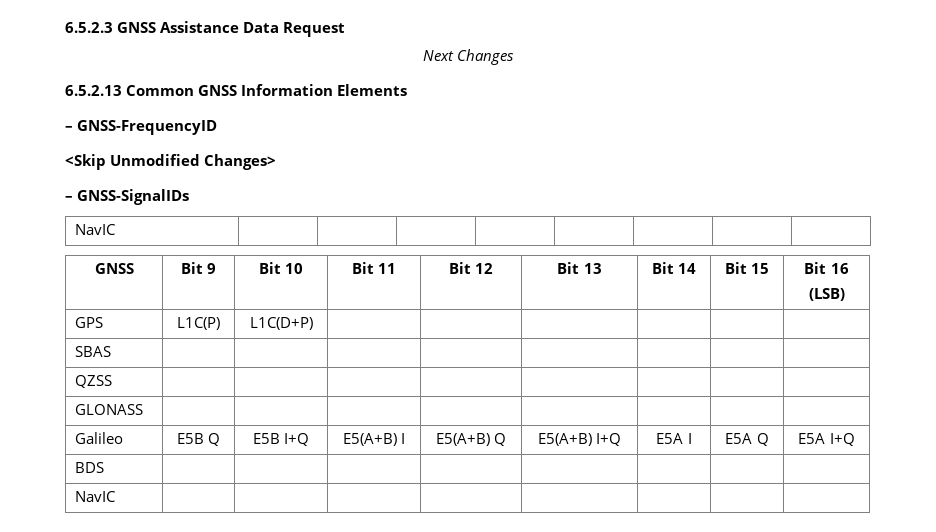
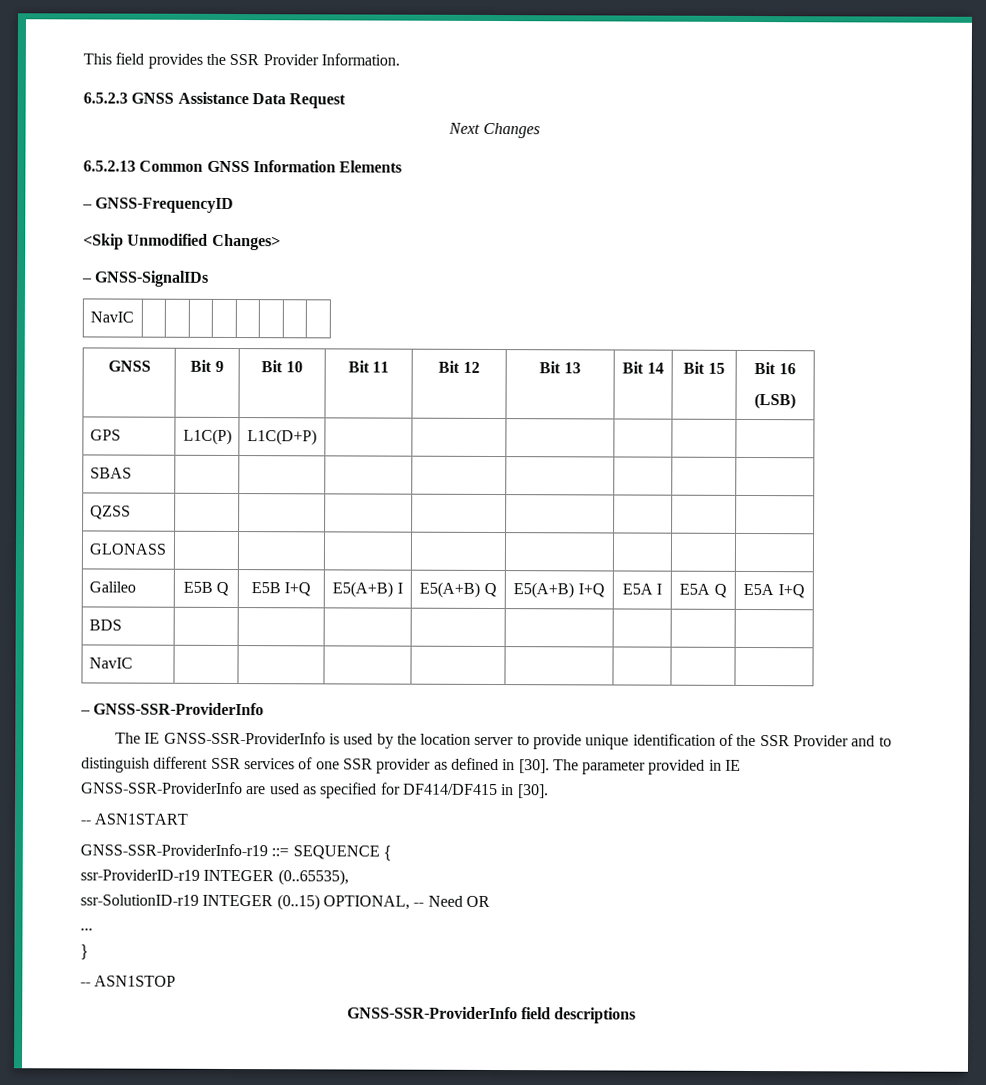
+ This field provides the SSR Provider Information.
+ – GNSS-SSR-ProviderInfo
+ The IE GNSS-SSR-ProviderInfo is used by the location server to provide unique identification of the SSR Provider and to distinguish different SSR services of one SSR provider as defined in [30]. The parameter provided in IE GNSS-SSR-ProviderInfo are used as specified for DF414/DF415 in [30].
+ -- ASN1START
+ GNSS-SSR-ProviderInfo-r19 ::= SEQUENCE {
+ ssr-ProviderID-r19 INTEGER (0..65535),
+ ssr-SolutionID-r19 INTEGER (0..15) OPTIONAL, -- Need OR
+ ...
+ }
+ -- ASN1STOP
+ GNSS-SSR-ProviderInfo field descriptions

